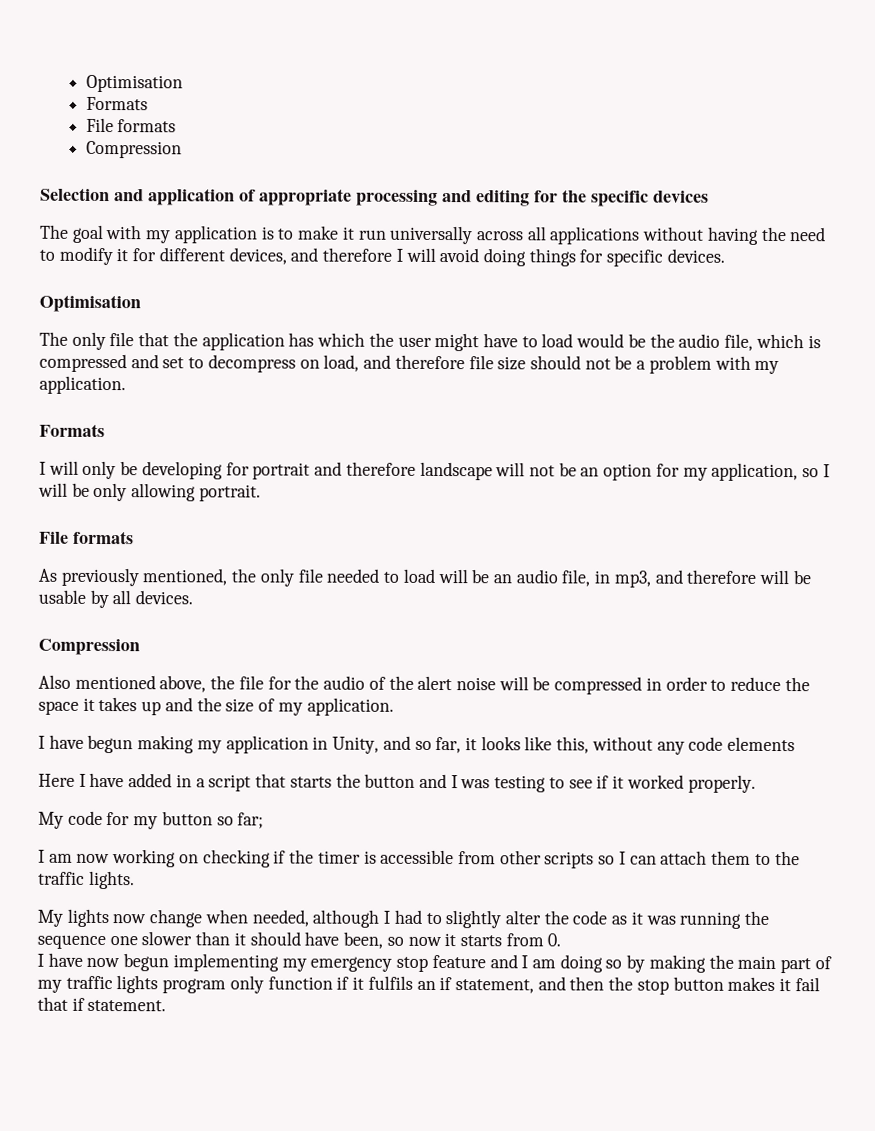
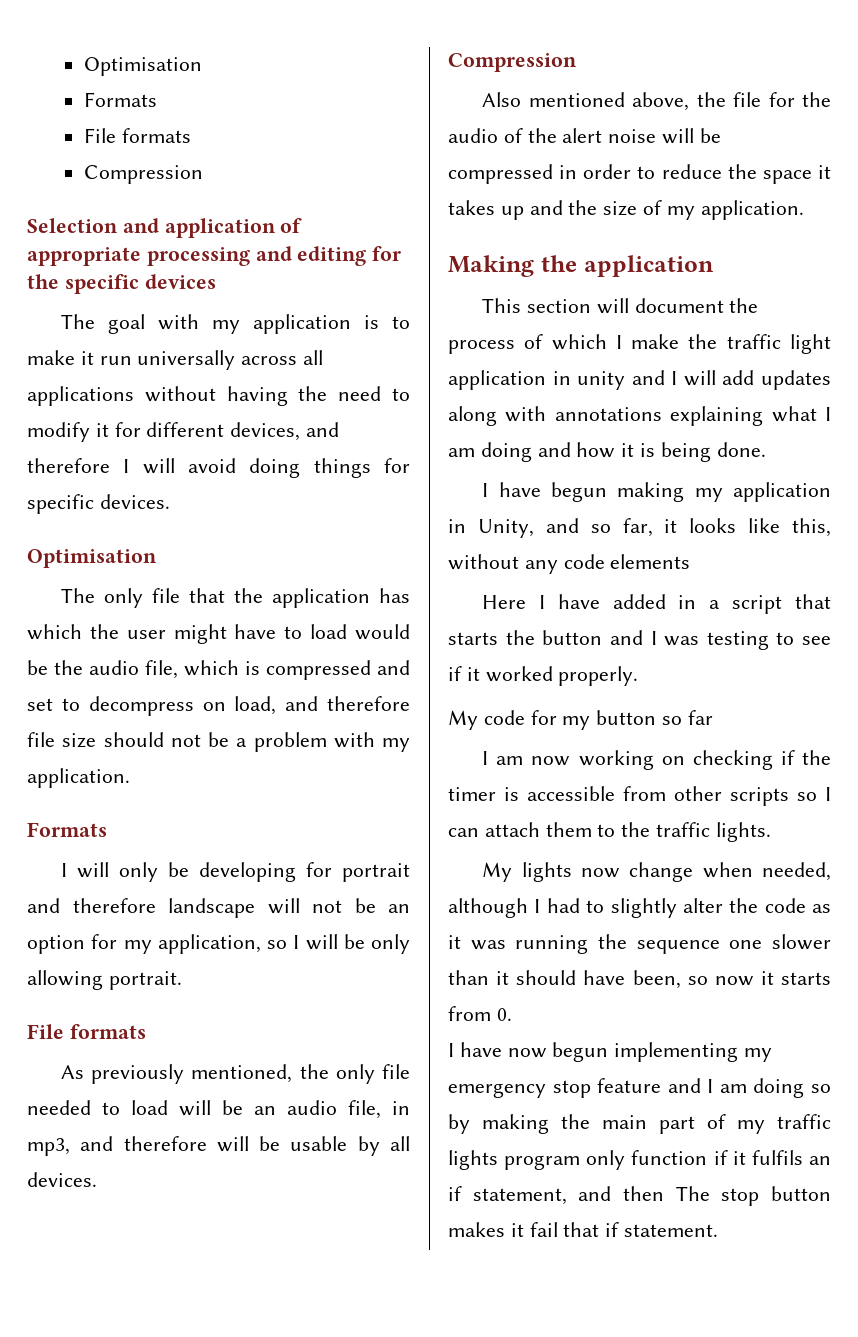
+ Making the application
+ This section will document the process of which I make the traffic light application in unity and I will add updates along with annotations explaining what I am doing and how it is being done.
- My code for my button so far;
+ My code for my button so far
- I have now begun implementing my emergency stop feature and I am doing so by making the main part of my traffic lights program only function if it fulfils an if statement, and then the stop button makes it fail that if statement.
+ I have now begun implementing my emergency stop feature and I am doing so by making the main part of my traffic lights program only function if it fulfils an if statement, and then The stop button makes it fail that if statement.

